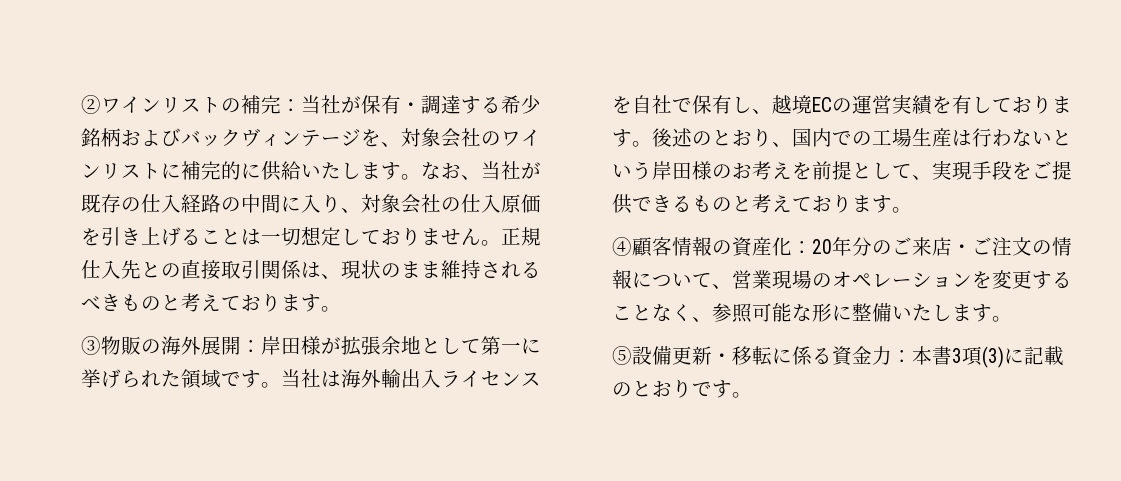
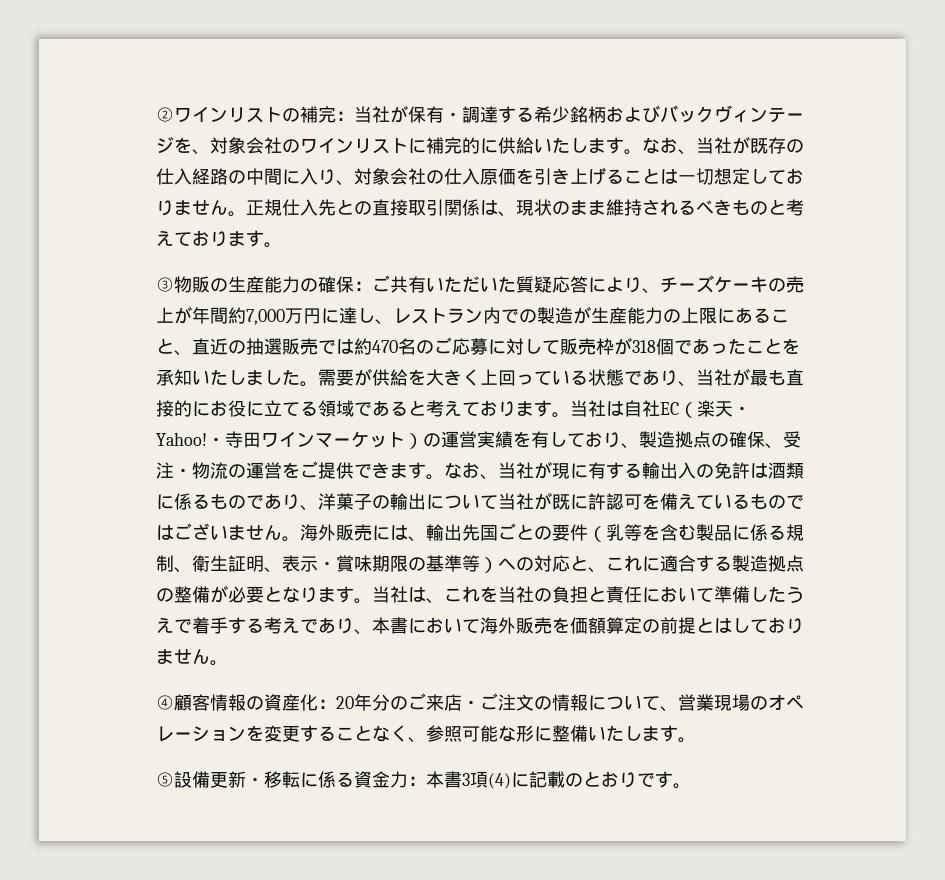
- ③物販の海外展開：岸田様が拡張余地として第一に挙げられた領域です。当社は海外輸出入ライセンスを自社で保有し、越境ECの運営実績を有しております。後述のとおり、国内での工場生産は行わないという岸田様のお考えを前提として、実現手段をご提供できるものと考えております。
+ ③物販の生産能力の確保：ご共有いただいた質疑応答により、チーズケーキの売上が年間約7,000万円に達し、レストラン内での製造が生産能力の上限にあること、直近の抽選販売では約470名のご応募に対して販売枠が318個であったことを承知いたしました。需要が供給を大きく上回っている状態であり、当社が最も直接的にお役に立てる領域であると考えております。当社は自社EC（楽天・Yahoo!・寺田ワインマーケット）の運営実績を有しており、製造拠点の確保、受注・物流の運営をご提供できます。なお、当社が現に有する輸出入の免許は酒類に係るものであり、洋菓子の輸出について当社が既に許認可を備えているものではございません。海外販売には、輸出先国ごとの要件（乳等を含む製品に係る規制、衛生証明、表示・賞味期限の基準等）への対応と、これに適合する製造拠点の整備が必要となります。当社は、これを当社の負担と責任において準備したうえで着手する考えであり、本書において海外販売を価額算定の前提とはしておりません。
- ⑤設備更新・移転に係る資金力：本書3項(3)に記載のとおりです。
+ ⑤設備更新・移転に係る資金力：本書3項(4)に記載のとおりです。

